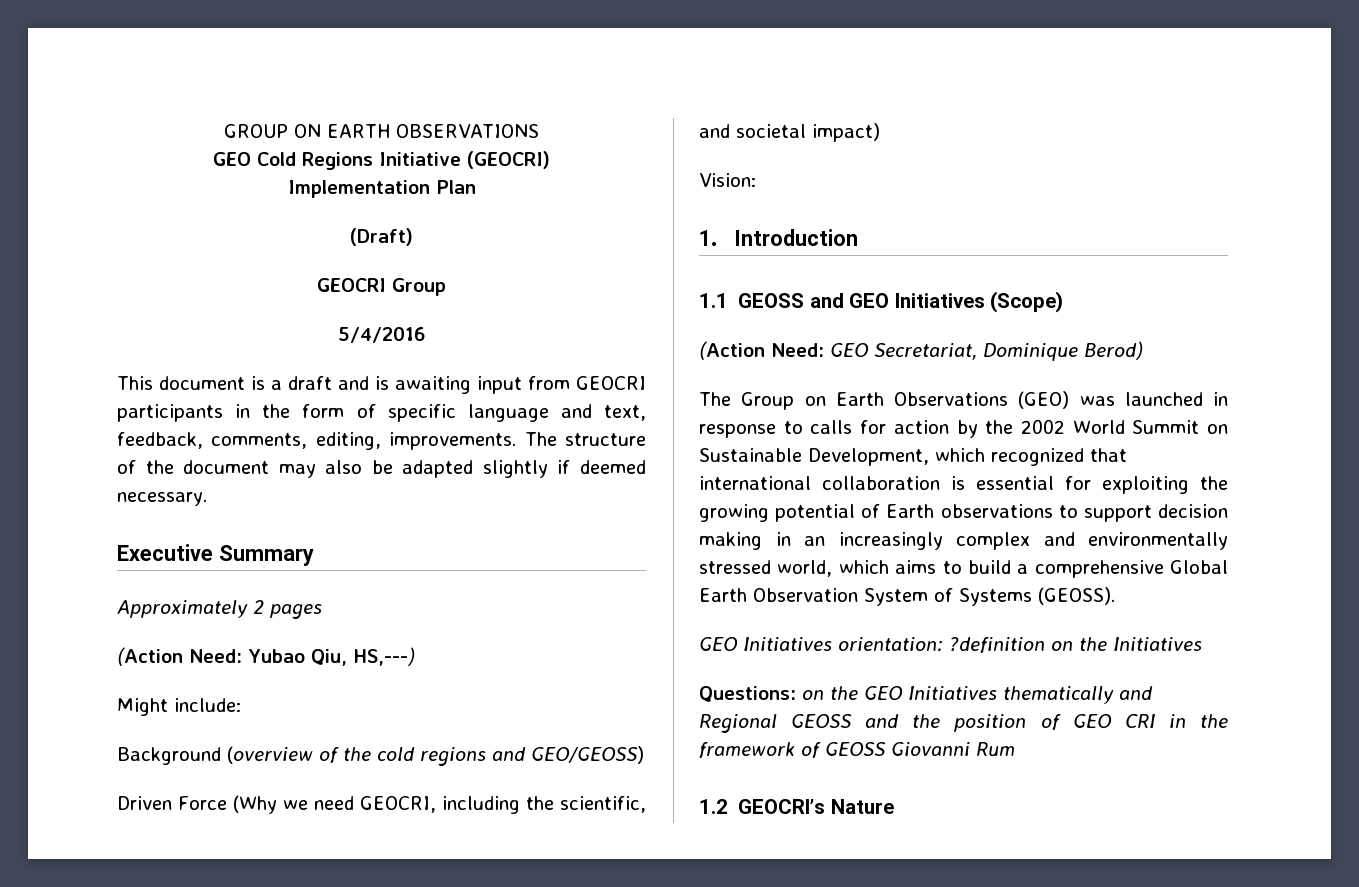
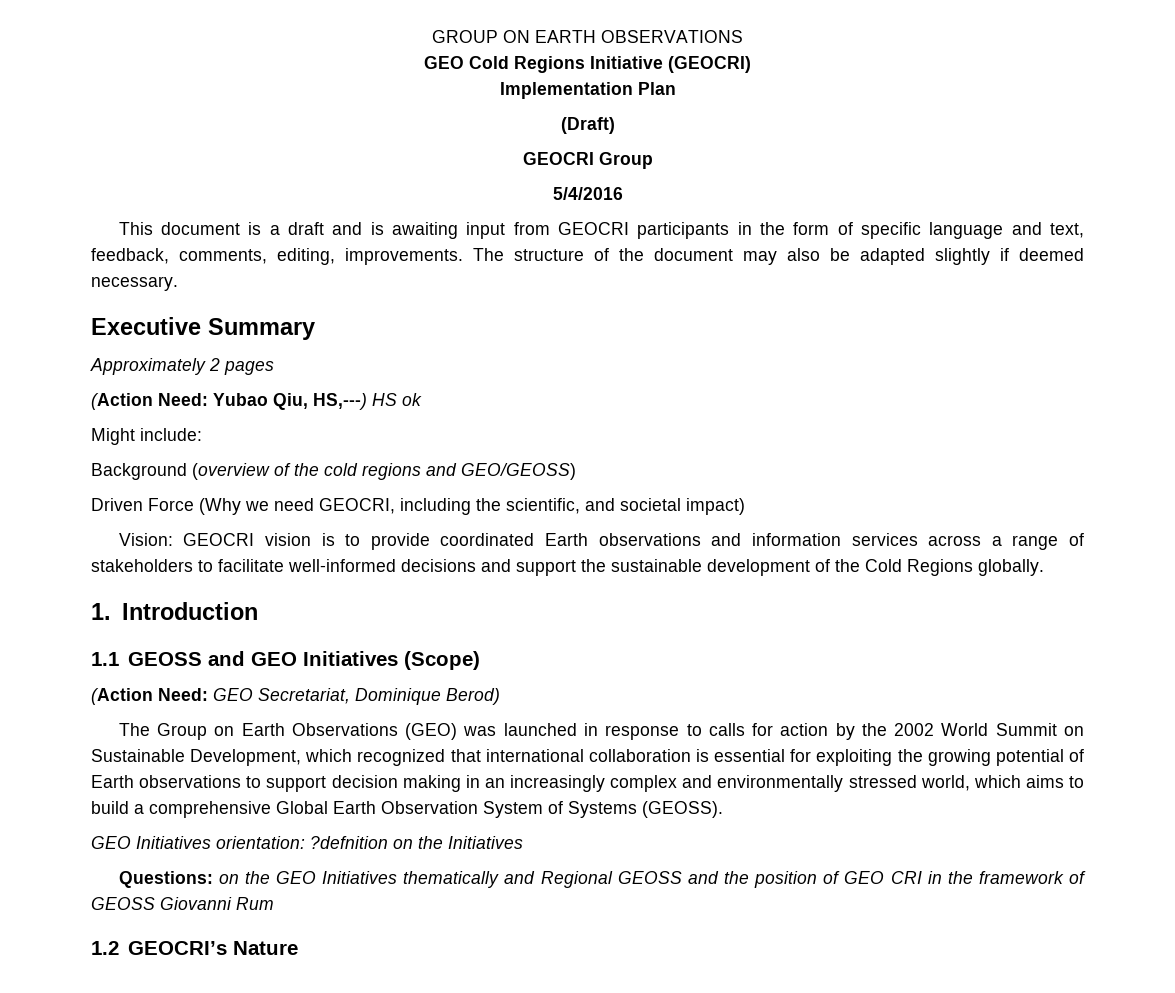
- (Action Need: Yubao Qiu, HS,---)
+ (Action Need: Yubao Qiu, HS,---) HS ok
- Vision:
+ Vision: GEOCRI vision is to provide coordinated Earth observations and information services across a range of stakeholders to facilitate well-informed decisions and support the sustainable development of the Cold Regions globally.
- GEO Initiatives orientation: ?definition on the Initiatives
+ GEO Initiatives orientation: ?defnition on the Initiatives

